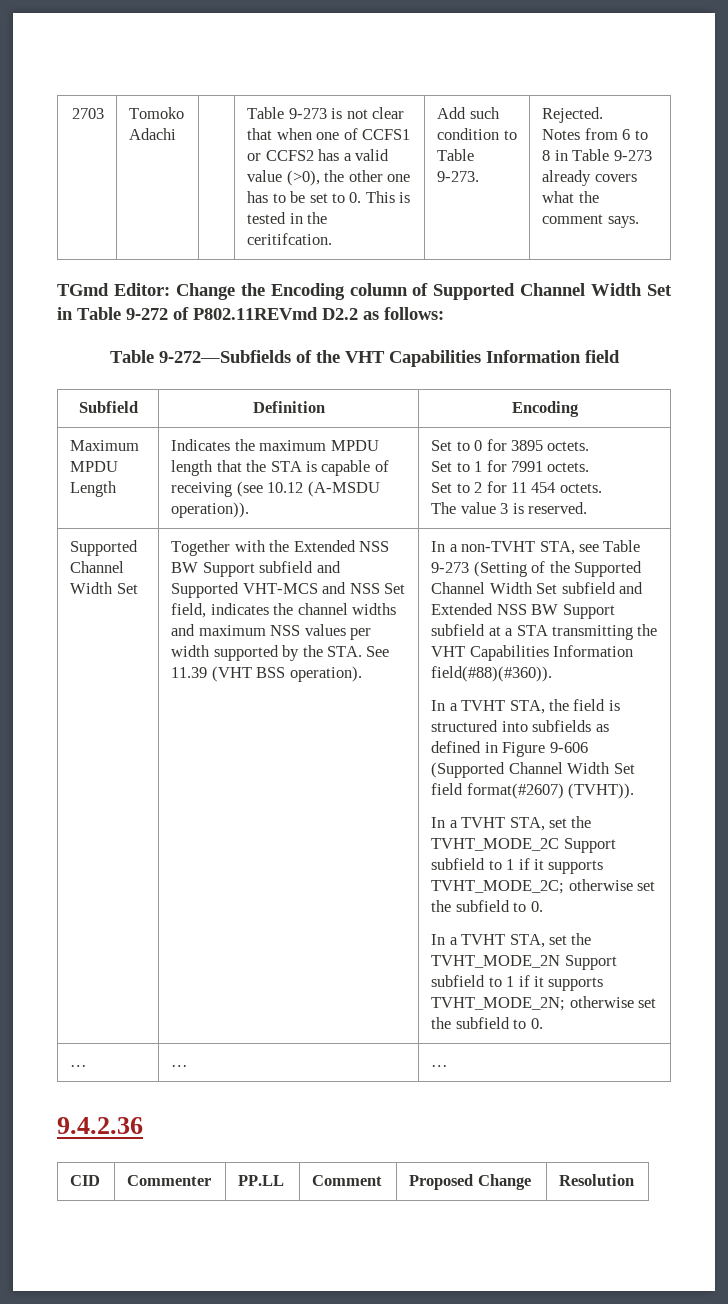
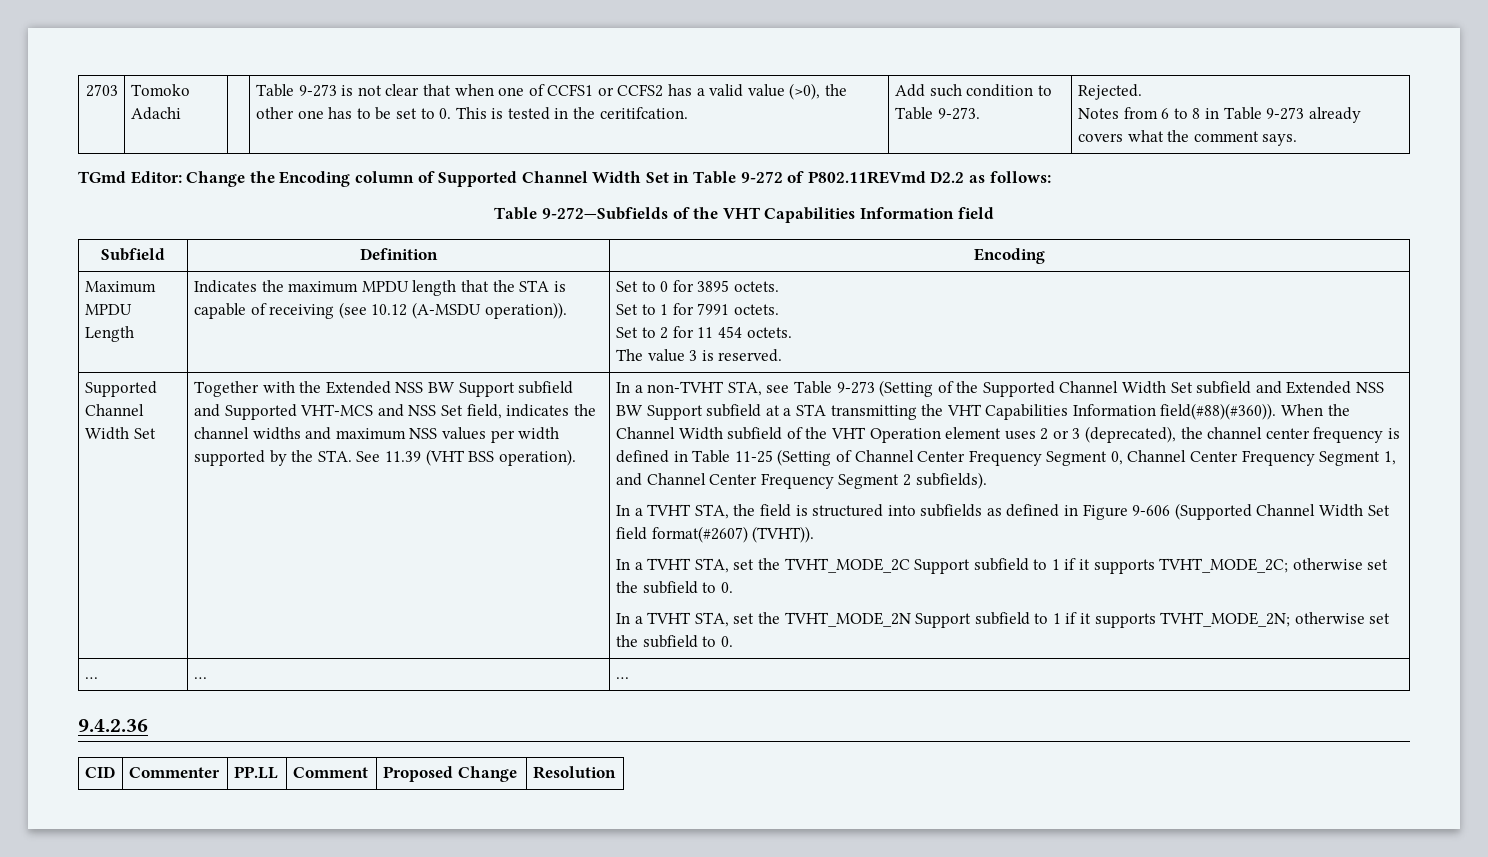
+ When the Channel Width subfield of the VHT Operation element uses 2 or 3 (deprecated), the channel center frequency is defined in Table 11-25 (Setting of Channel Center Frequency Segment 0, Channel Center Frequency Segment 1, and Channel Center Frequency Segment 2 subfields).

